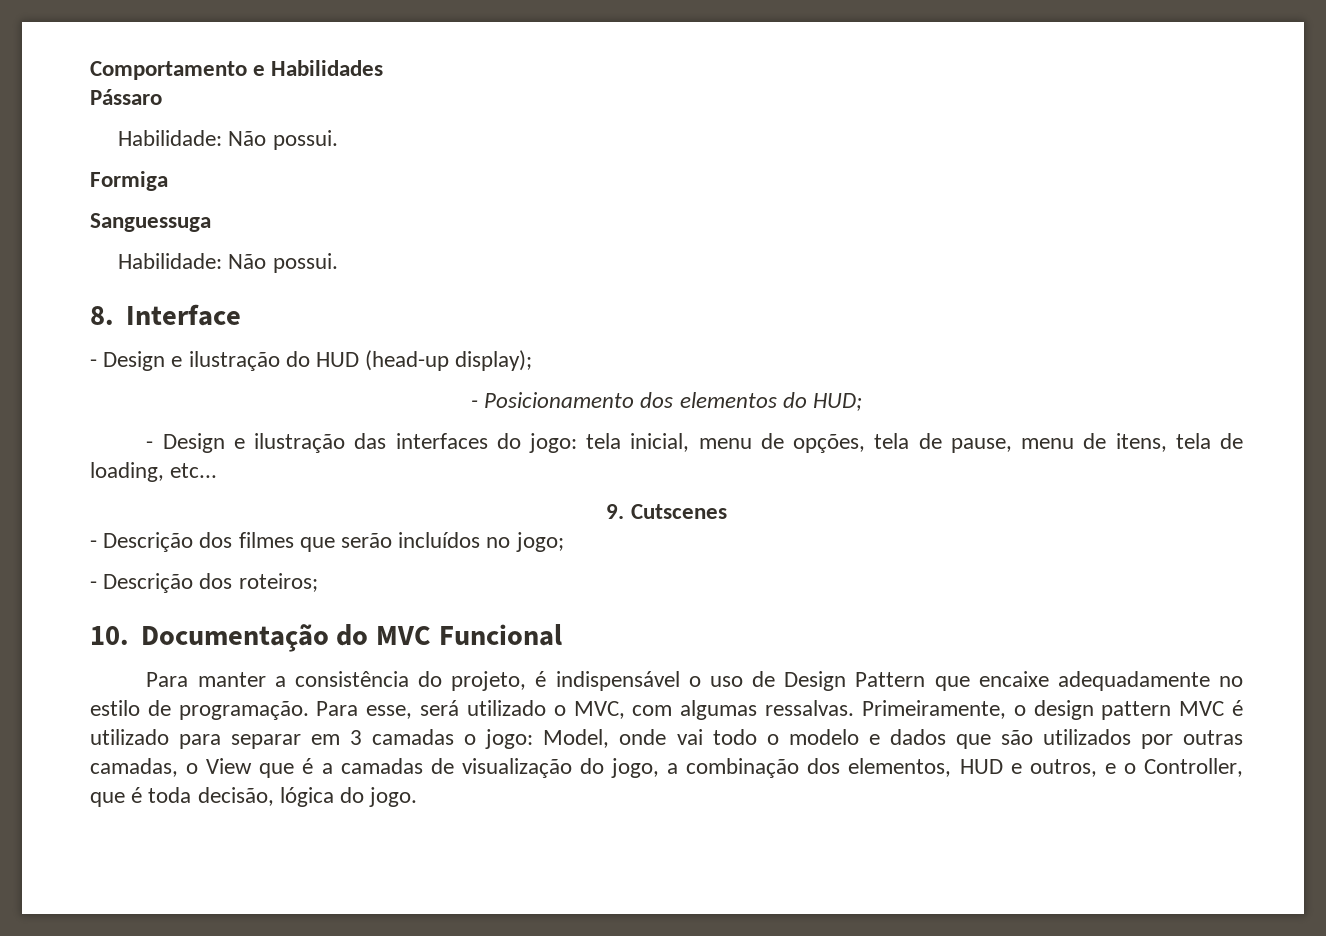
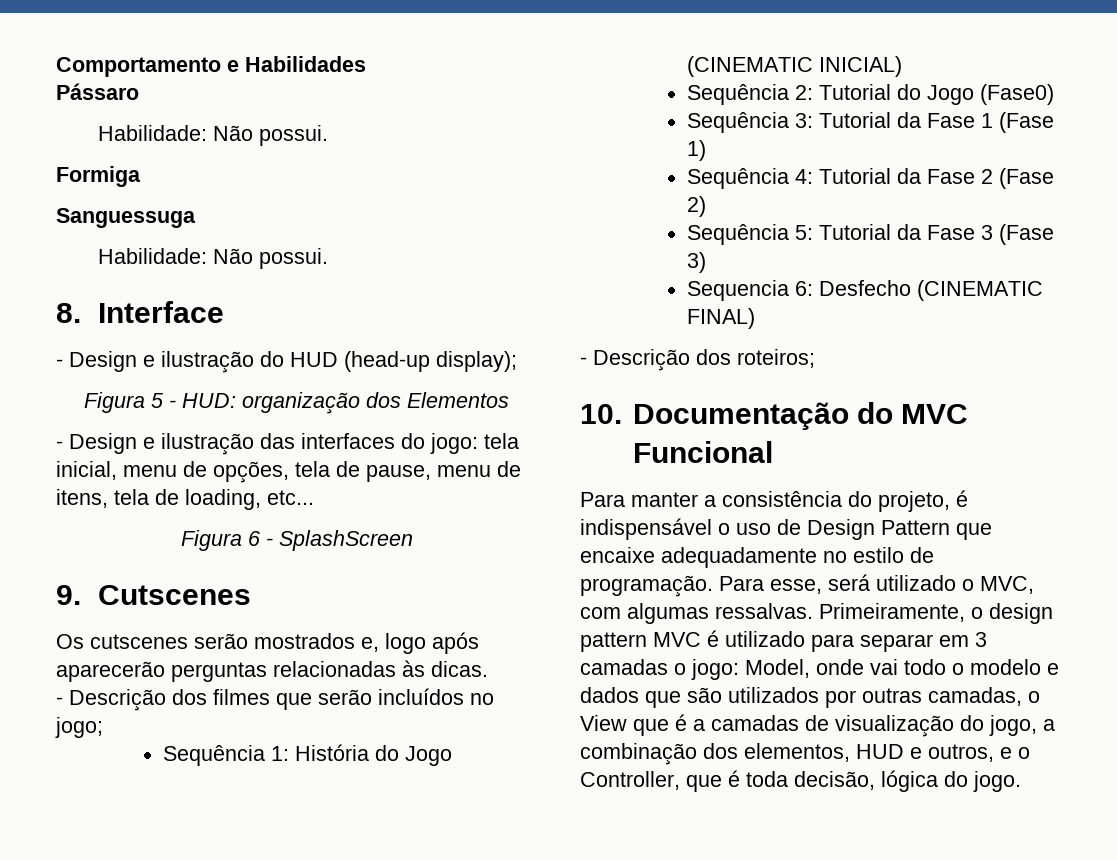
- - Posicionamento dos elementos do HUD;
+ Figura 5 - HUD: organização dos Elementos
+ Figura 6 - SplashScreen
  9. Cutscenes
+ Os cutscenes serão mostrados e, logo após aparecerão perguntas relacionadas às dicas.
+ Sequência 1: História do Jogo (CINEMATIC INICIAL)
+ Sequência 2: Tutorial do Jogo (Fase0)
+ Sequência 3: Tutorial da Fase 1 (Fase 1)
+ Sequência 4: Tutorial da Fase 2 (Fase 2)
+ Sequência 5: Tutorial da Fase 3 (Fase 3)
+ Sequencia 6: Desfecho (CINEMATIC FINAL)

